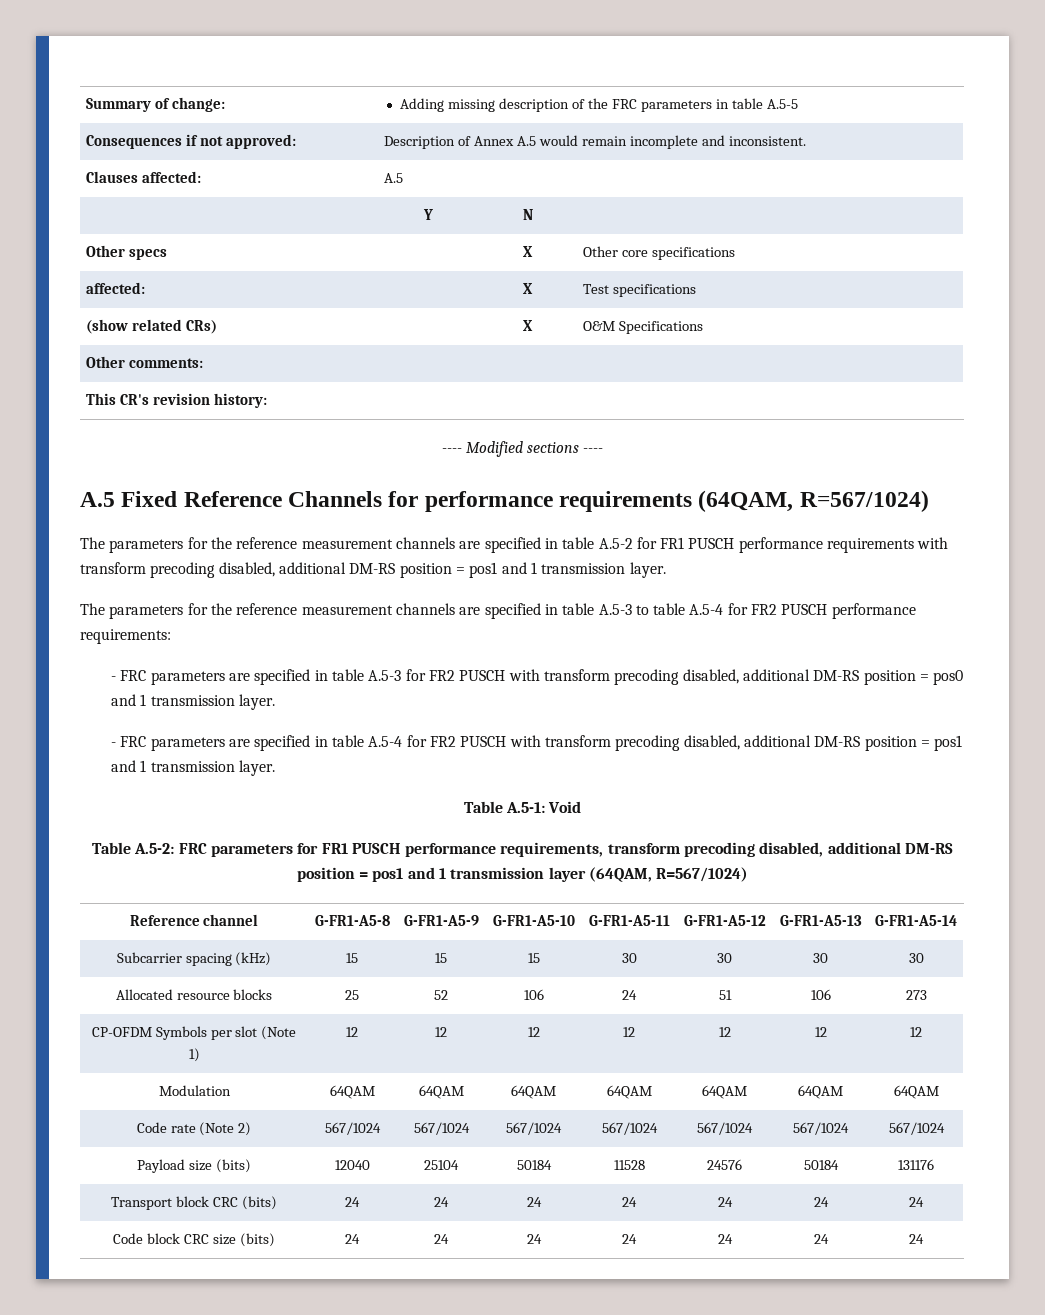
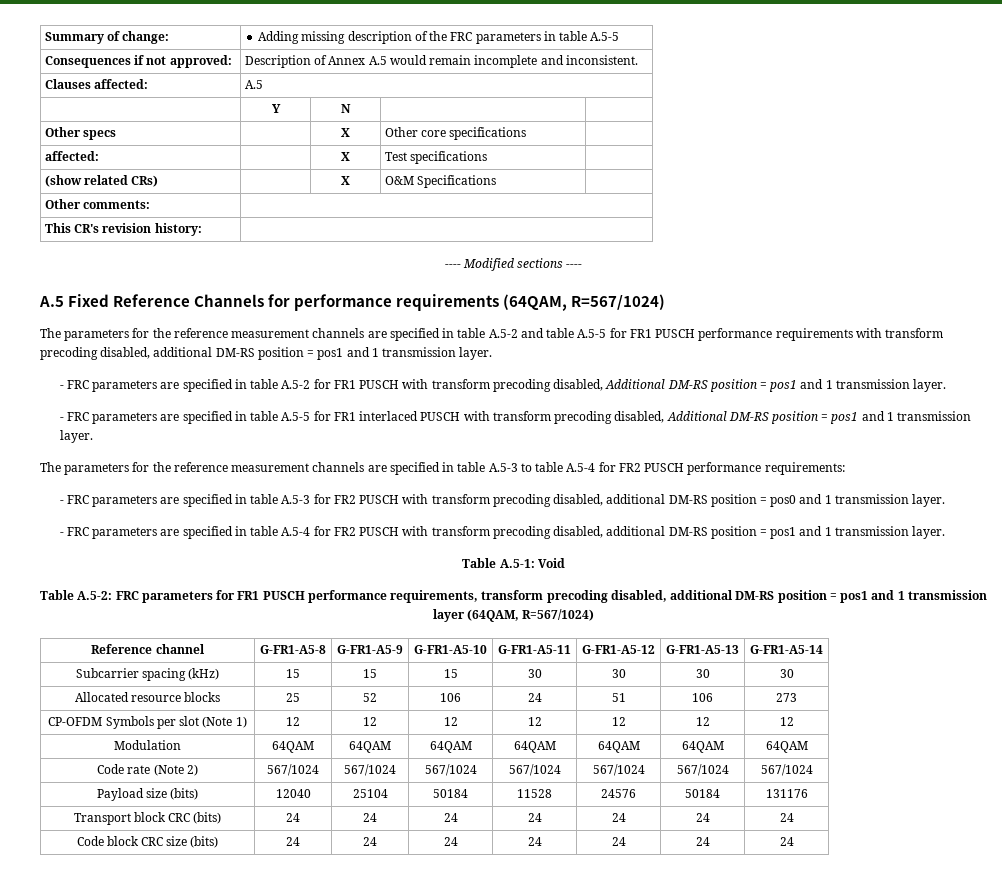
- The parameters for the reference measurement channels are specified in table A.5-2 for FR1 PUSCH performance requirements with transform precoding disabled, additional DM-RS position = pos1 and 1 transmission layer.
+ The parameters for the reference measurement channels are specified in table A.5-2 and table A.5-5 for FR1 PUSCH performance requirements with transform precoding disabled, additional DM-RS position = pos1 and 1 transmission layer.
+ - FRC parameters are specified in table A.5-2 for FR1 PUSCH with transform precoding disabled, Additional DM-RS position = pos1 and 1 transmission layer.
+ - FRC parameters are specified in table A.5-5 for FR1 interlaced PUSCH with transform precoding disabled, Additional DM-RS position = pos1 and 1 transmission layer.

